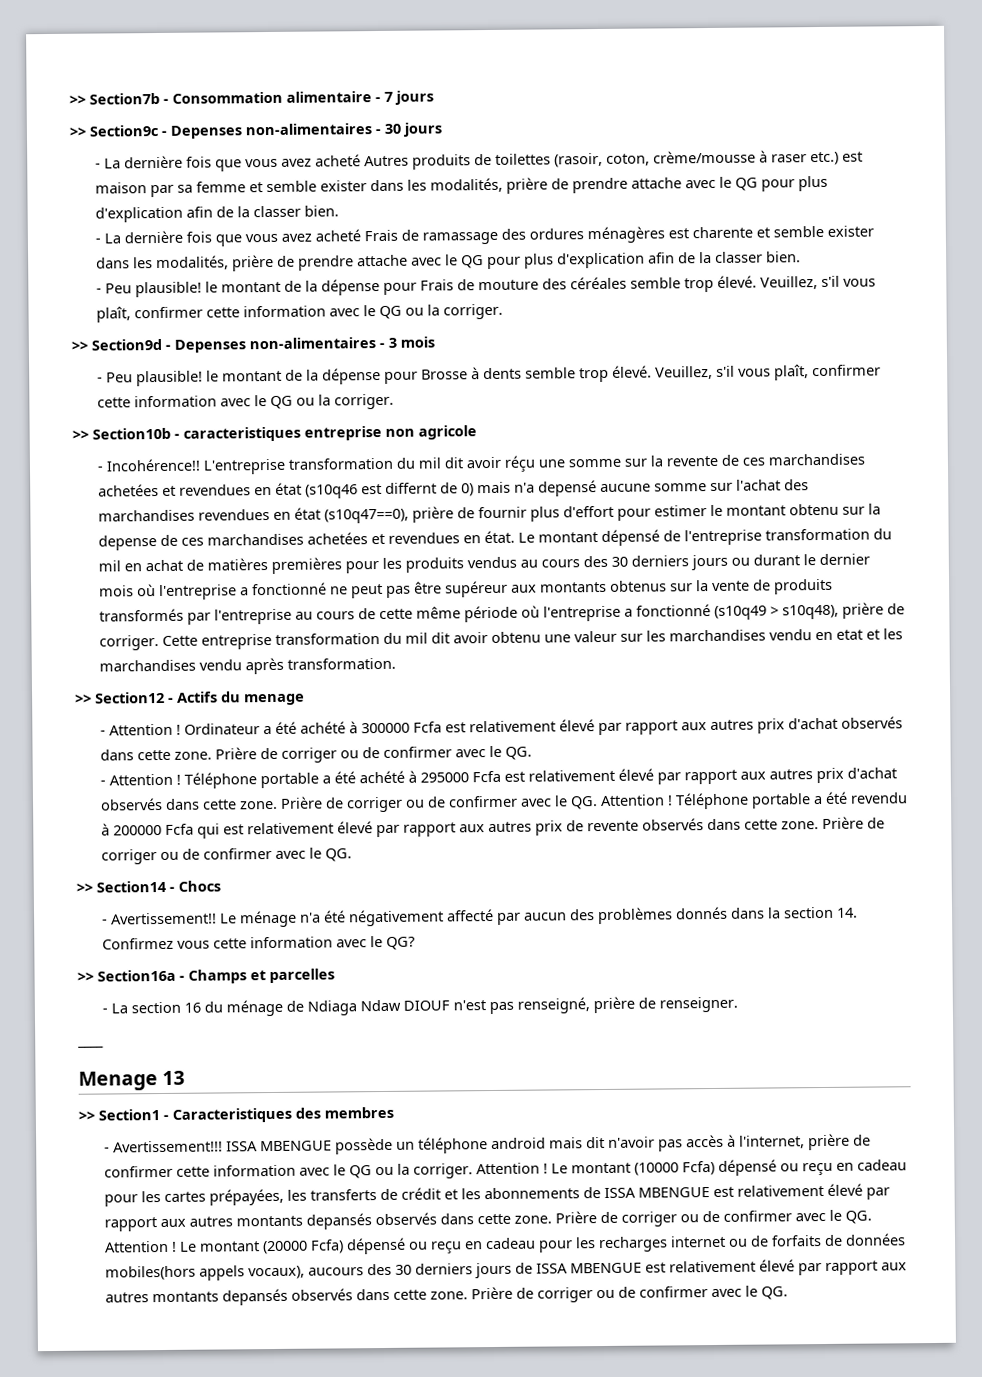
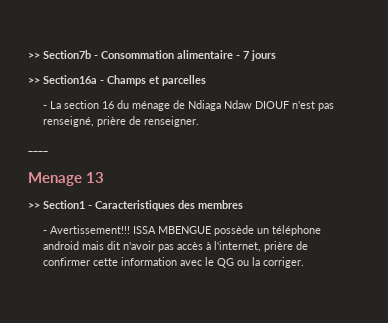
- >> Section9c - Depenses non-alimentaires - 30 jours
- - La dernière fois que vous avez acheté Autres produits de toilettes (rasoir, coton, crème/mousse à raser etc.) est maison par sa femme et semble exister dans les modalités, prière de prendre attache avec le QG pour plus d'explication afin de la classer bien.
- - La dernière fois que vous avez acheté Frais de ramassage des ordures ménagères est charente et semble exister dans les modalités, prière de prendre attache avec le QG pour plus d'explication afin de la classer bien.
- - Peu plausible! le montant de la dépense pour Frais de mouture des céréales semble trop élevé. Veuillez, s'il vous plaît, confirmer cette information avec le QG ou la corriger.
- >> Section9d - Depenses non-alimentaires - 3 mois
- - Peu plausible! le montant de la dépense pour Brosse à dents semble trop élevé. Veuillez, s'il vous plaît, confirmer cette information avec le QG ou la corriger.
- >> Section10b - caracteristiques entreprise non agricole
- - Incohérence!! L'entreprise transformation du mil dit avoir réçu une somme sur la revente de ces marchandises achetées et revendues en état (s10q46 est differnt de 0) mais n'a depensé aucune somme sur l'achat des marchandises revendues en état (s10q47==0), prière de fournir plus d'effort pour estimer le montant obtenu sur la depense de ces marchandises achetées et revendues en état. Le montant dépensé de l'entreprise transformation du mil en achat de matières premières pour les produits vendus au cours des 30 derniers jours ou durant le dernier mois où l'entreprise a fonctionné ne peut pas être supéreur aux montants obtenus sur la vente de produits transformés par l'entreprise au cours de cette même période où l'entreprise a fonctionné (s10q49 > s10q48), prière de corriger. Cette entreprise transformation du mil dit avoir obtenu une valeur sur les marchandises vendu en etat et les marchandises vendu après transformation.
- >> Section12 - Actifs du menage
- - Attention ! Ordinateur a été achété à 300000 Fcfa est relativement élevé par rapport aux autres prix d'achat observés dans cette zone. Prière de corriger ou de confirmer avec le QG.
- - Attention ! Téléphone portable a été achété à 295000 Fcfa est relativement élevé par rapport aux autres prix d'achat observés dans cette zone. Prière de corriger ou de confirmer avec le QG. Attention ! Téléphone portable a été revendu à 200000 Fcfa qui est relativement élevé par rapport aux autres prix de revente observés dans cette zone. Prière de corriger ou de confirmer avec le QG.
- >> Section14 - Chocs
- - Avertissement!! Le ménage n'a été négativement affecté par aucun des problèmes donnés dans la section 14. Confirmez vous cette information avec le QG?
- Attention ! Le montant (10000 Fcfa) dépensé ou reçu en cadeau pour les cartes prépayées, les transferts de crédit et les abonnements de ISSA MBENGUE est relativement élevé par rapport aux autres montants depansés observés dans cette zone. Prière de corriger ou de confirmer avec le QG. Attention ! Le montant (20000 Fcfa) dépensé ou reçu en cadeau pour les recharges internet ou de forfaits de données mobiles(hors appels vocaux), aucours des 30 derniers jours de ISSA MBENGUE est relativement élevé par rapport aux autres montants depansés observés dans cette zone. Prière de corriger ou de confirmer avec le QG.

